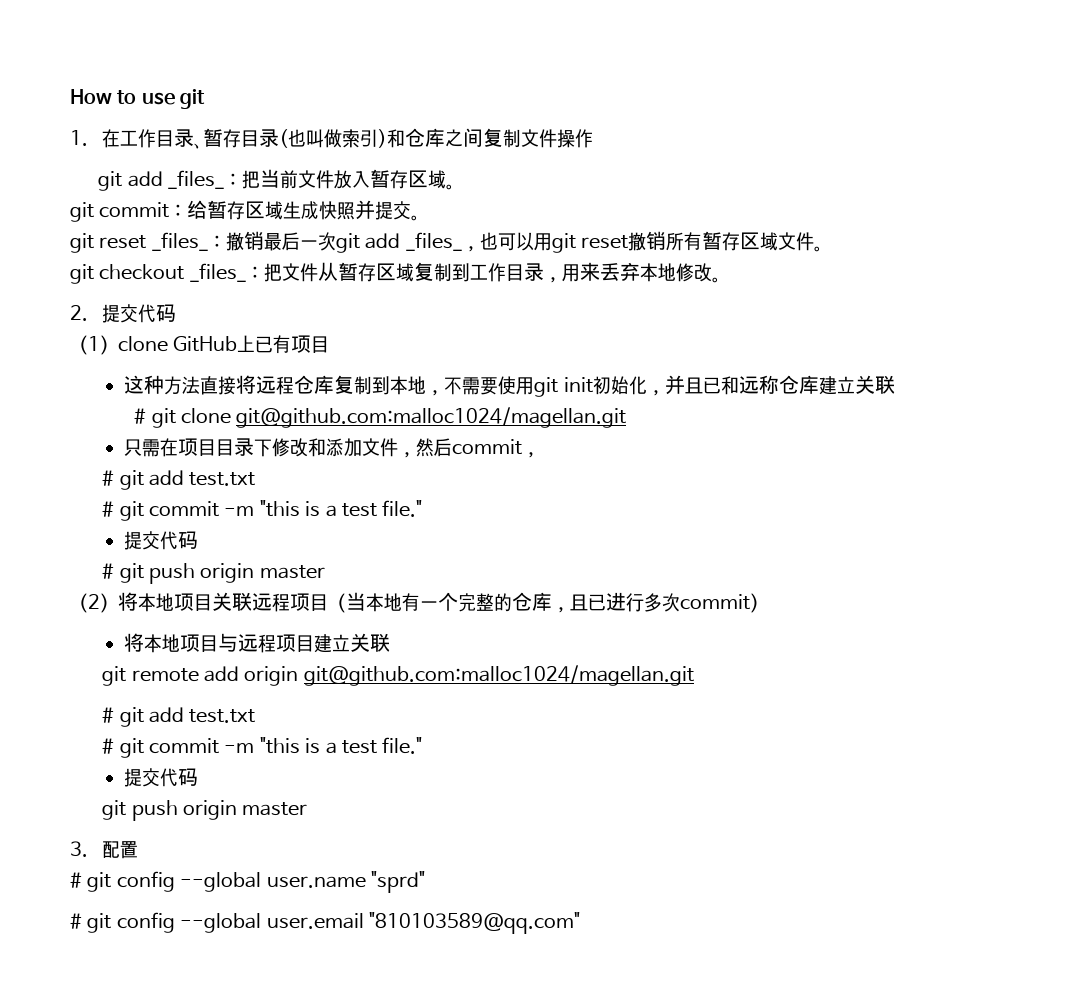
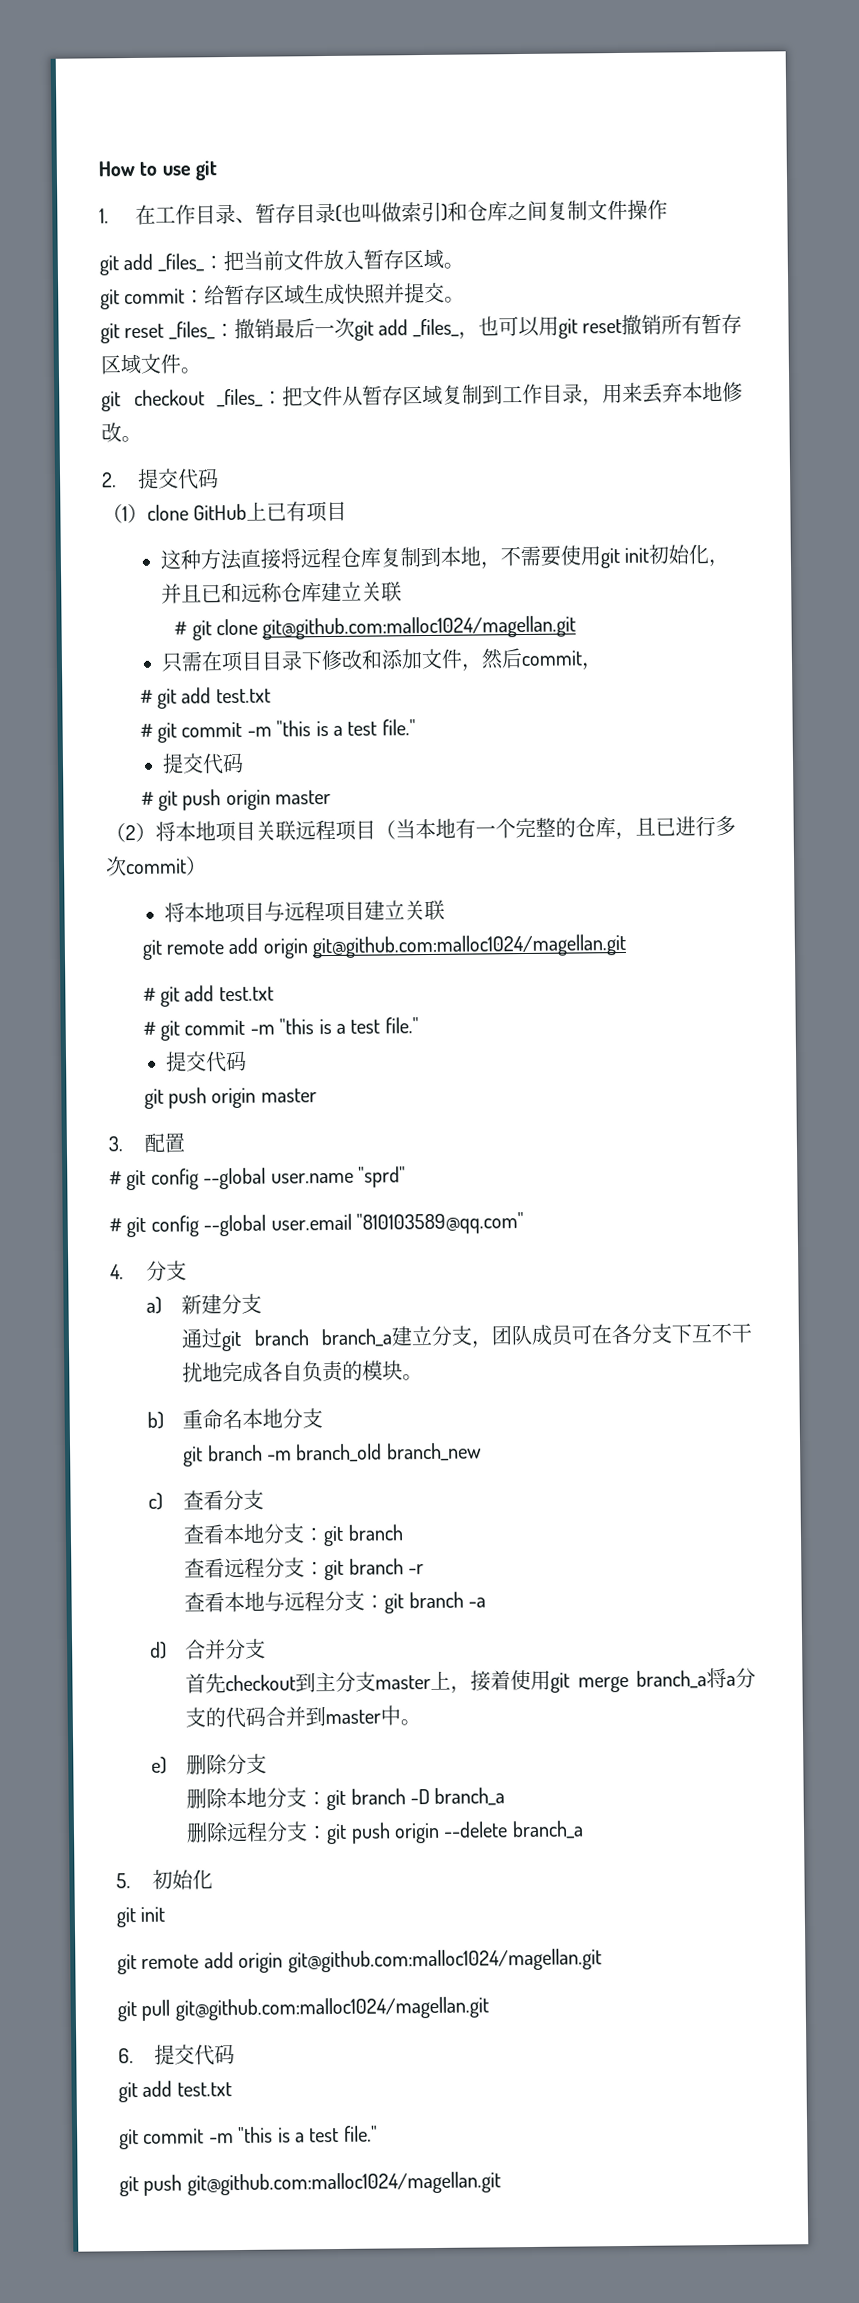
+ 4.分支
+ a)新建分支
+ 通过git branch branch_a建立分支，团队成员可在各分支下互不干扰地完成各自负责的模块。
+ b)重命名本地分支
+ git branch -m branch_old branch_new
+ c)查看分支
+ 查看本地分支：git branch
+ 查看远程分支：git branch -r
+ 查看本地与远程分支：git branch -a
+ d)合并分支
+ 首先checkout到主分支master上，接着使用git merge branch_a将a分支的代码合并到master中。
+ e)删除分支
+ 删除本地分支：git branch -D branch_a
+ 删除远程分支：git push origin --delete branch_a
+ 5.初始化
+ git init
+ git remote add origin git@github.com:malloc1024/magellan.git
+ git pull git@github.com:malloc1024/magellan.git
+ 6.提交代码
+ git add test.txt
+ git commit -m "this is a test file."
+ git push git@github.com:malloc1024/magellan.git

